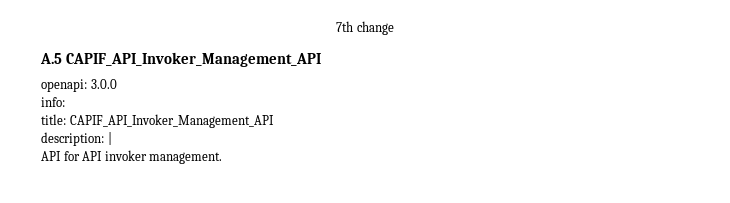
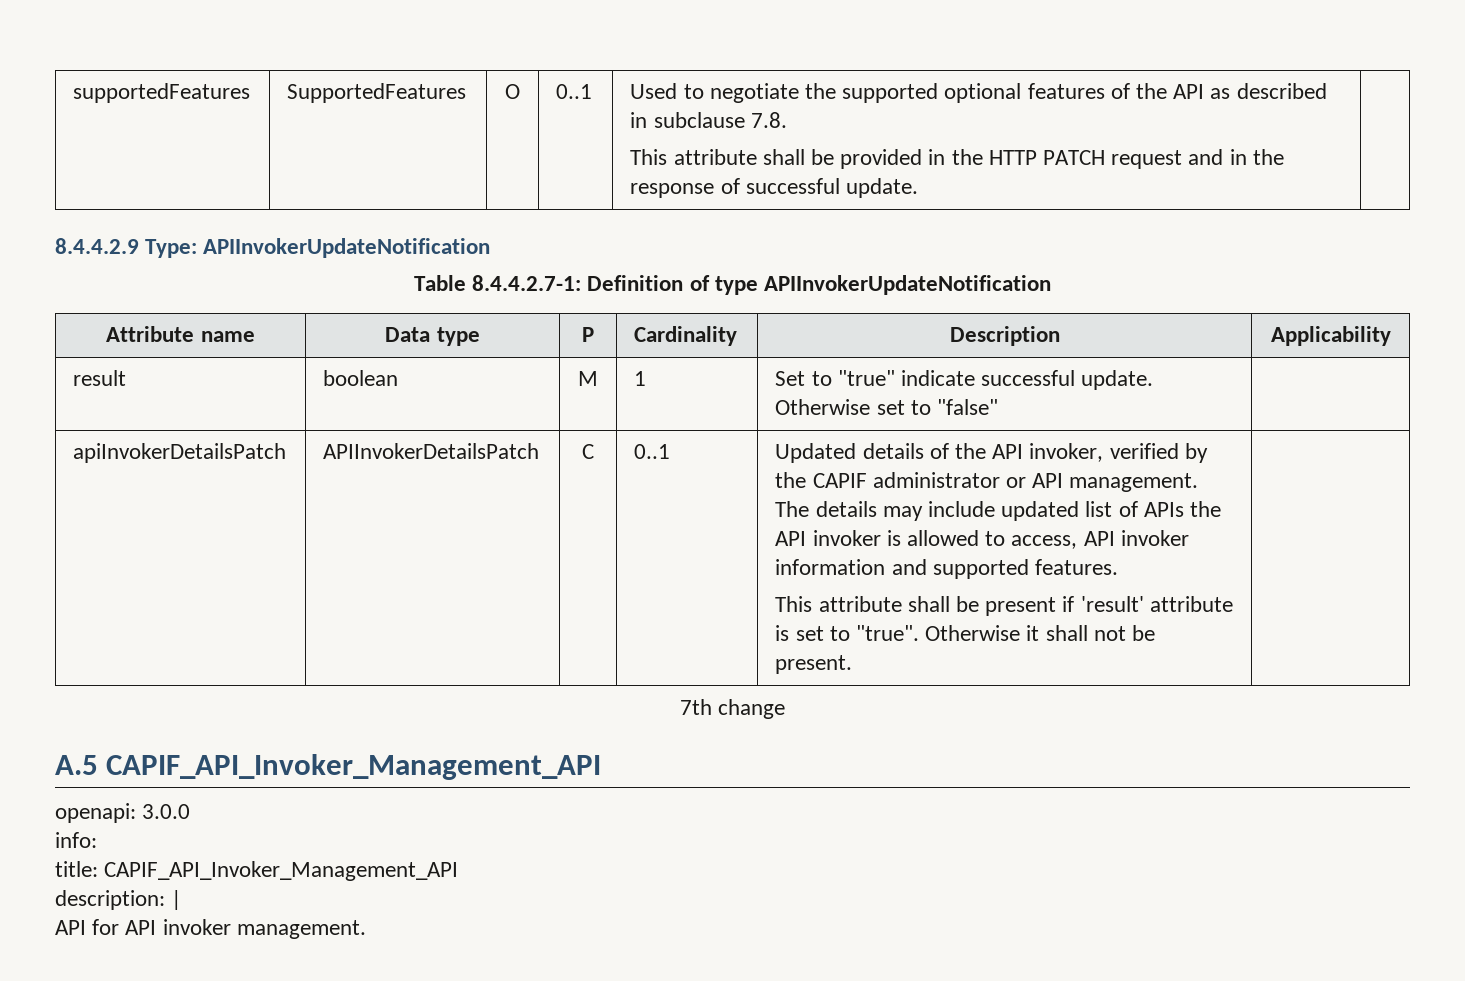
+ supportedFeatures | SupportedFeatures | O | 0..1 | Used to negotiate the supported optional features of the API as described in subclause 7.8.
+ This attribute shall be provided in the HTTP PATCH request and in the response of successful update. |
+ 8.4.4.2.9 Type: APIInvokerUpdateNotification
+ Table 8.4.4.2.7-1: Definition of type APIInvokerUpdateNotification
+ Attribute name | Data type | P | Cardinality | Description | Applicability
+ result | boolean | M | 1 | Set to "true" indicate successful update. Otherwise set to "false" |
+ apiInvokerDetailsPatch | APIInvokerDetailsPatch | C | 0..1 | Updated details of the API invoker, verified by the CAPIF administrator or API management. The details may include updated list of APIs the API invoker is allowed to access, API invoker information and supported features.
+ This attribute shall be present if 'result' attribute is set to "true". Otherwise it shall not be present.

